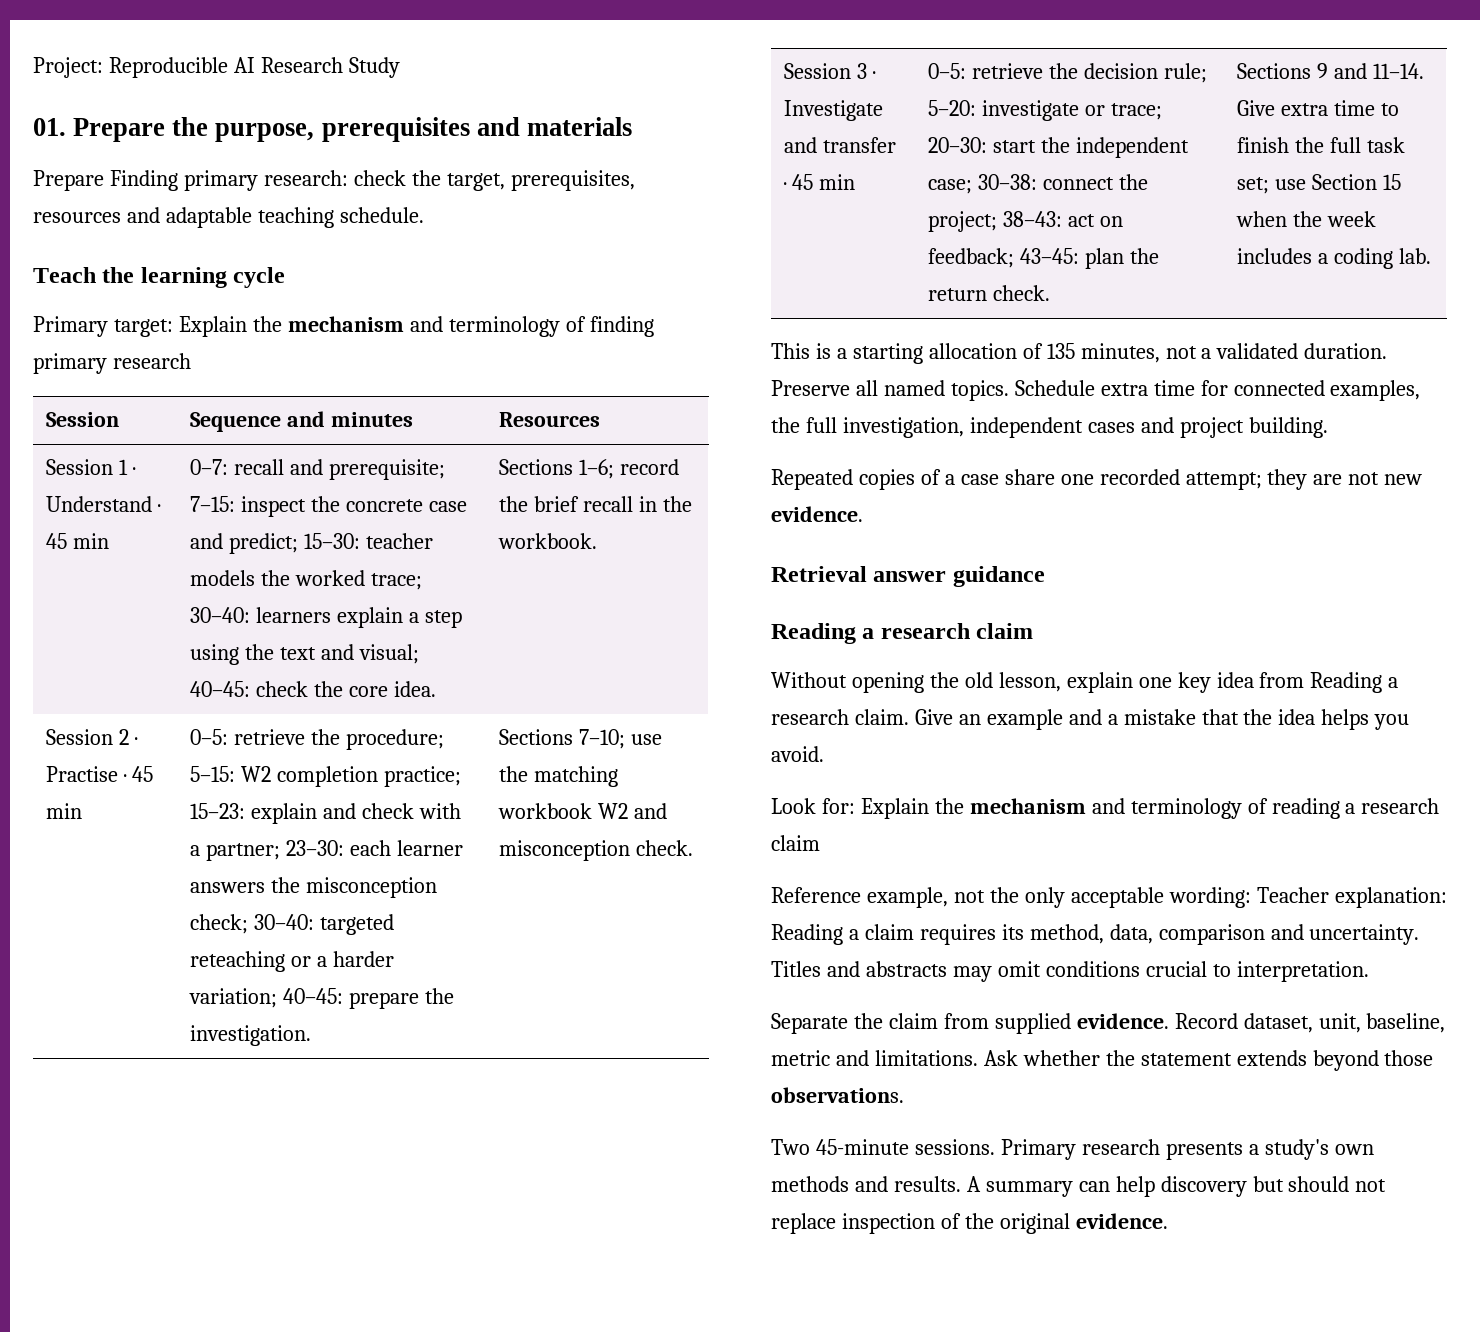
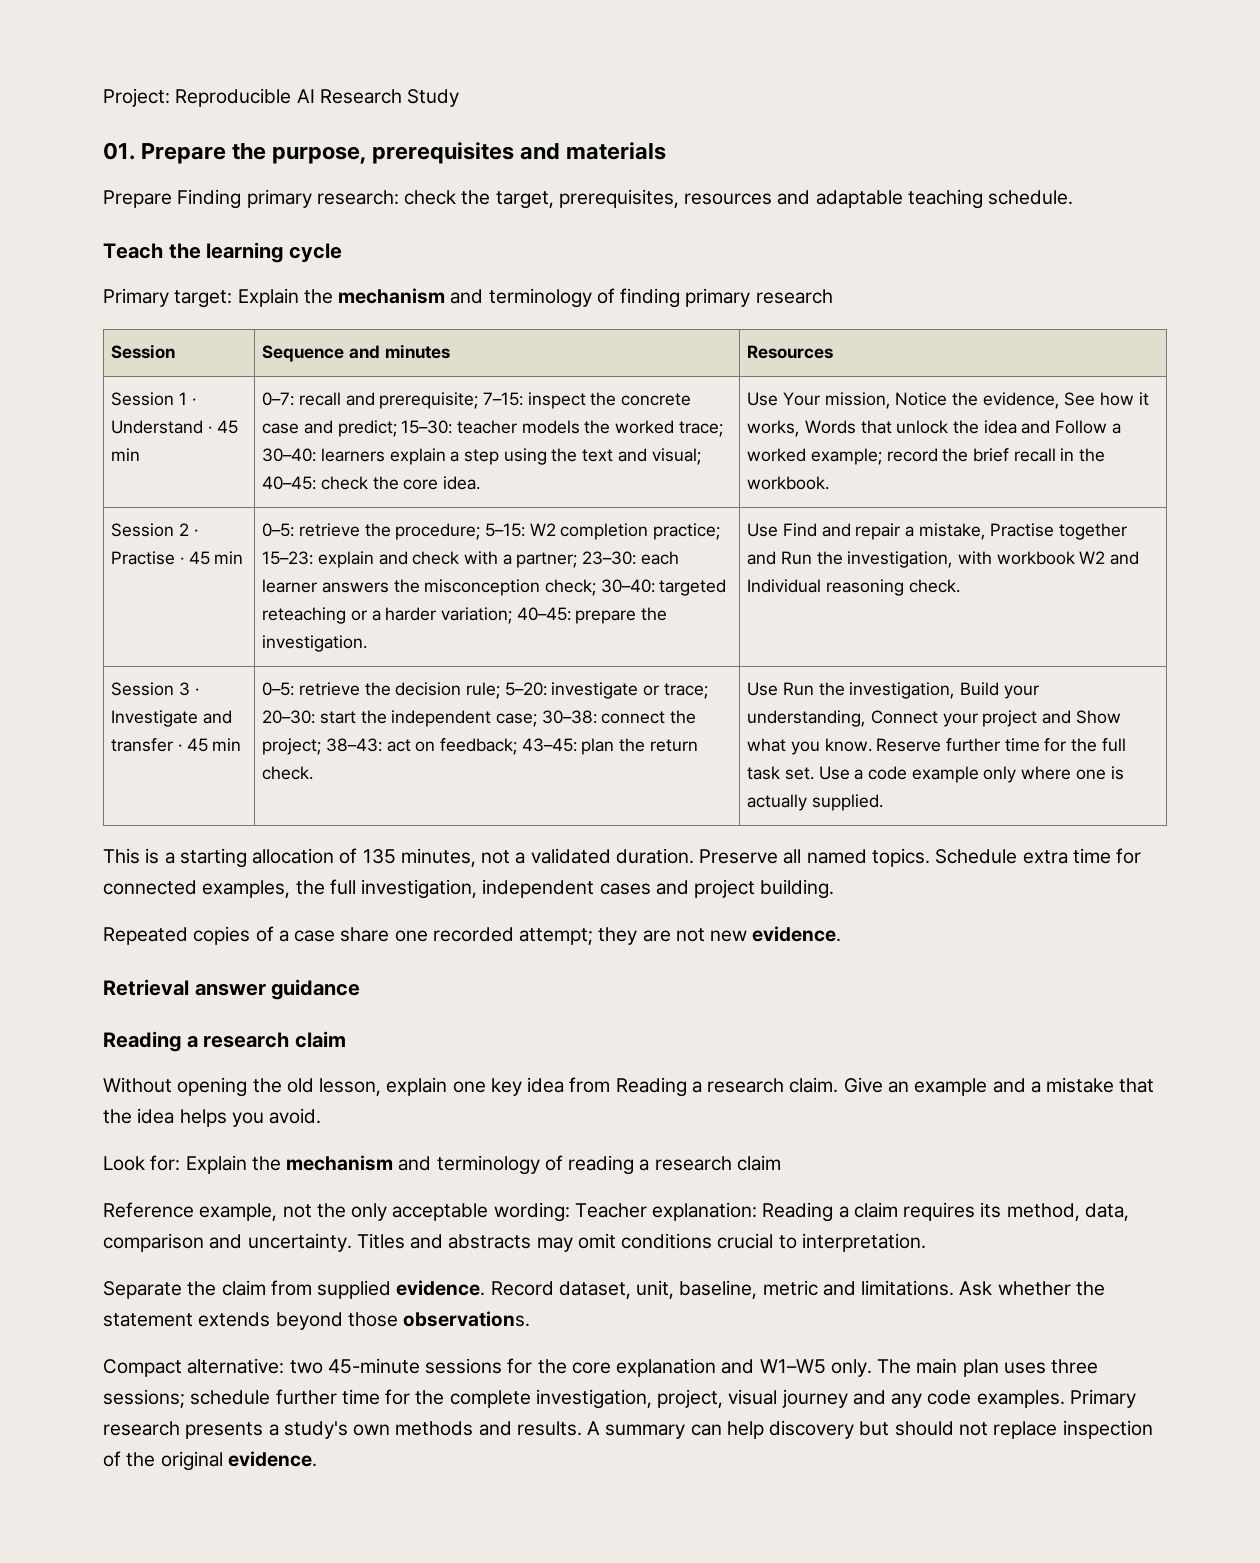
- Sections 1–6; record the brief recall in the workbook.
+ Use Your mission, Notice the evidence, See how it works, Words that unlock the idea and Follow a worked example; record the brief recall in the workbook.
- Sections 7–10; use the matching workbook W2 and misconception check.
+ Use Find and repair a mistake, Practise together and Run the investigation, with workbook W2 and Individual reasoning check.
- Sections 9 and 11–14. Give extra time to finish the full task set; use Section 15 when the week includes a coding lab.
+ Use Run the investigation, Build your understanding, Connect your project and Show what you know. Reserve further time for the full task set. Use a code example only where one is actually supplied.
- Two 45-minute sessions.
+ Compact alternative: two 45-minute sessions for the core explanation and W1–W5 only. The main plan uses three sessions; schedule further time for the complete investigation, project, visual journey and any code examples.

